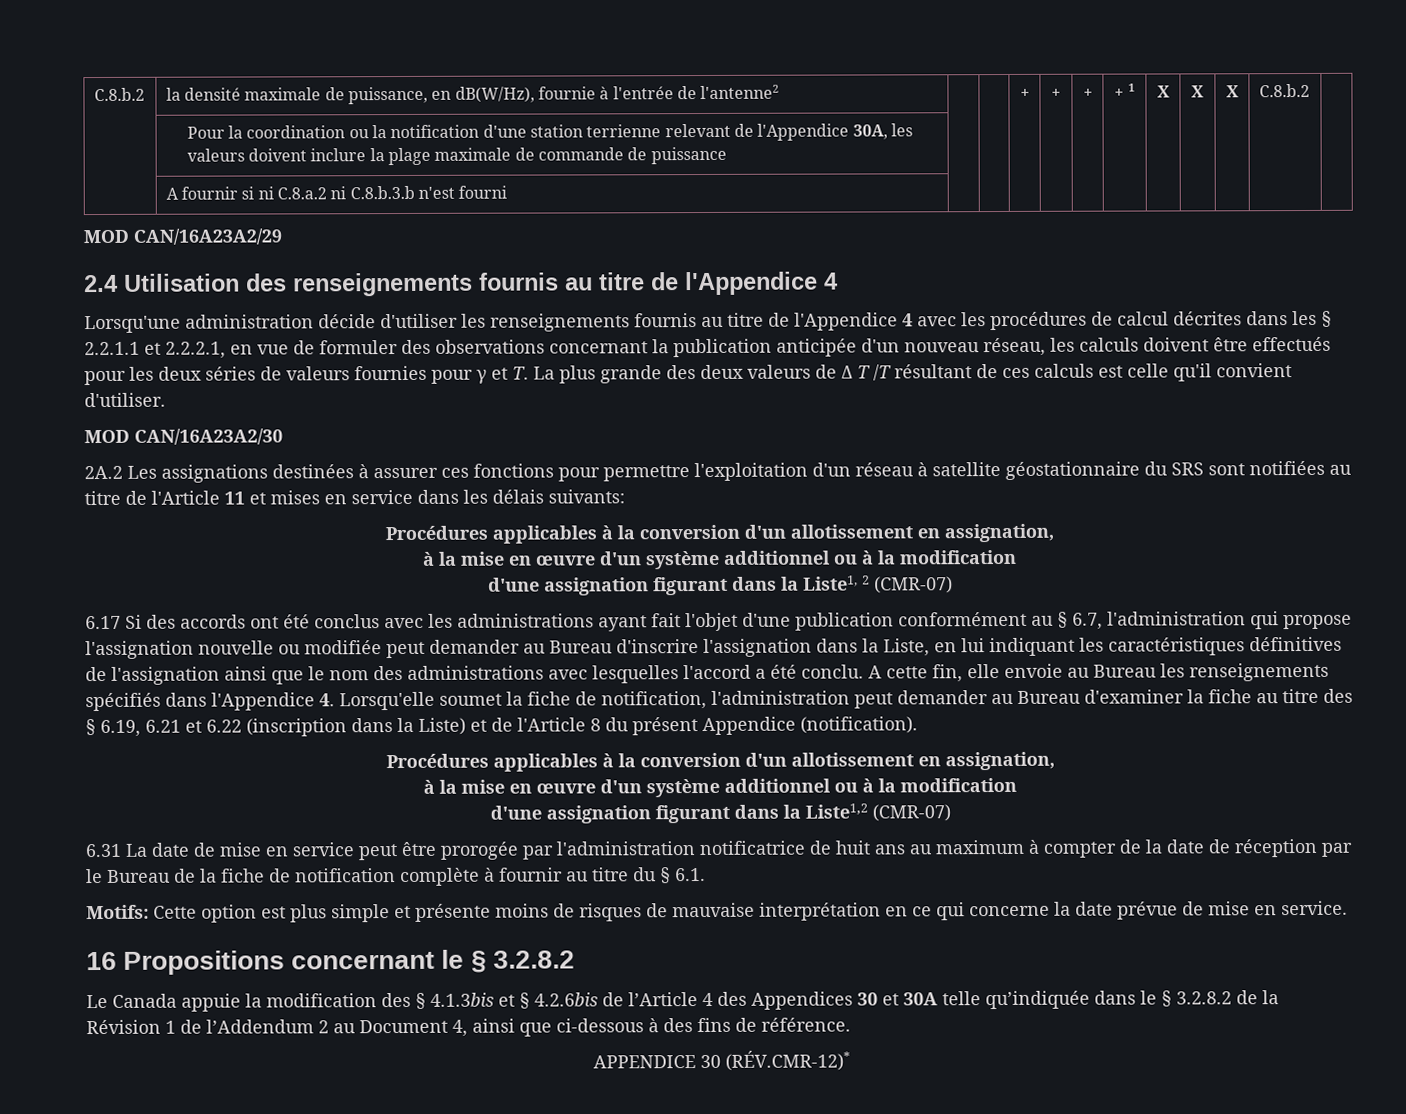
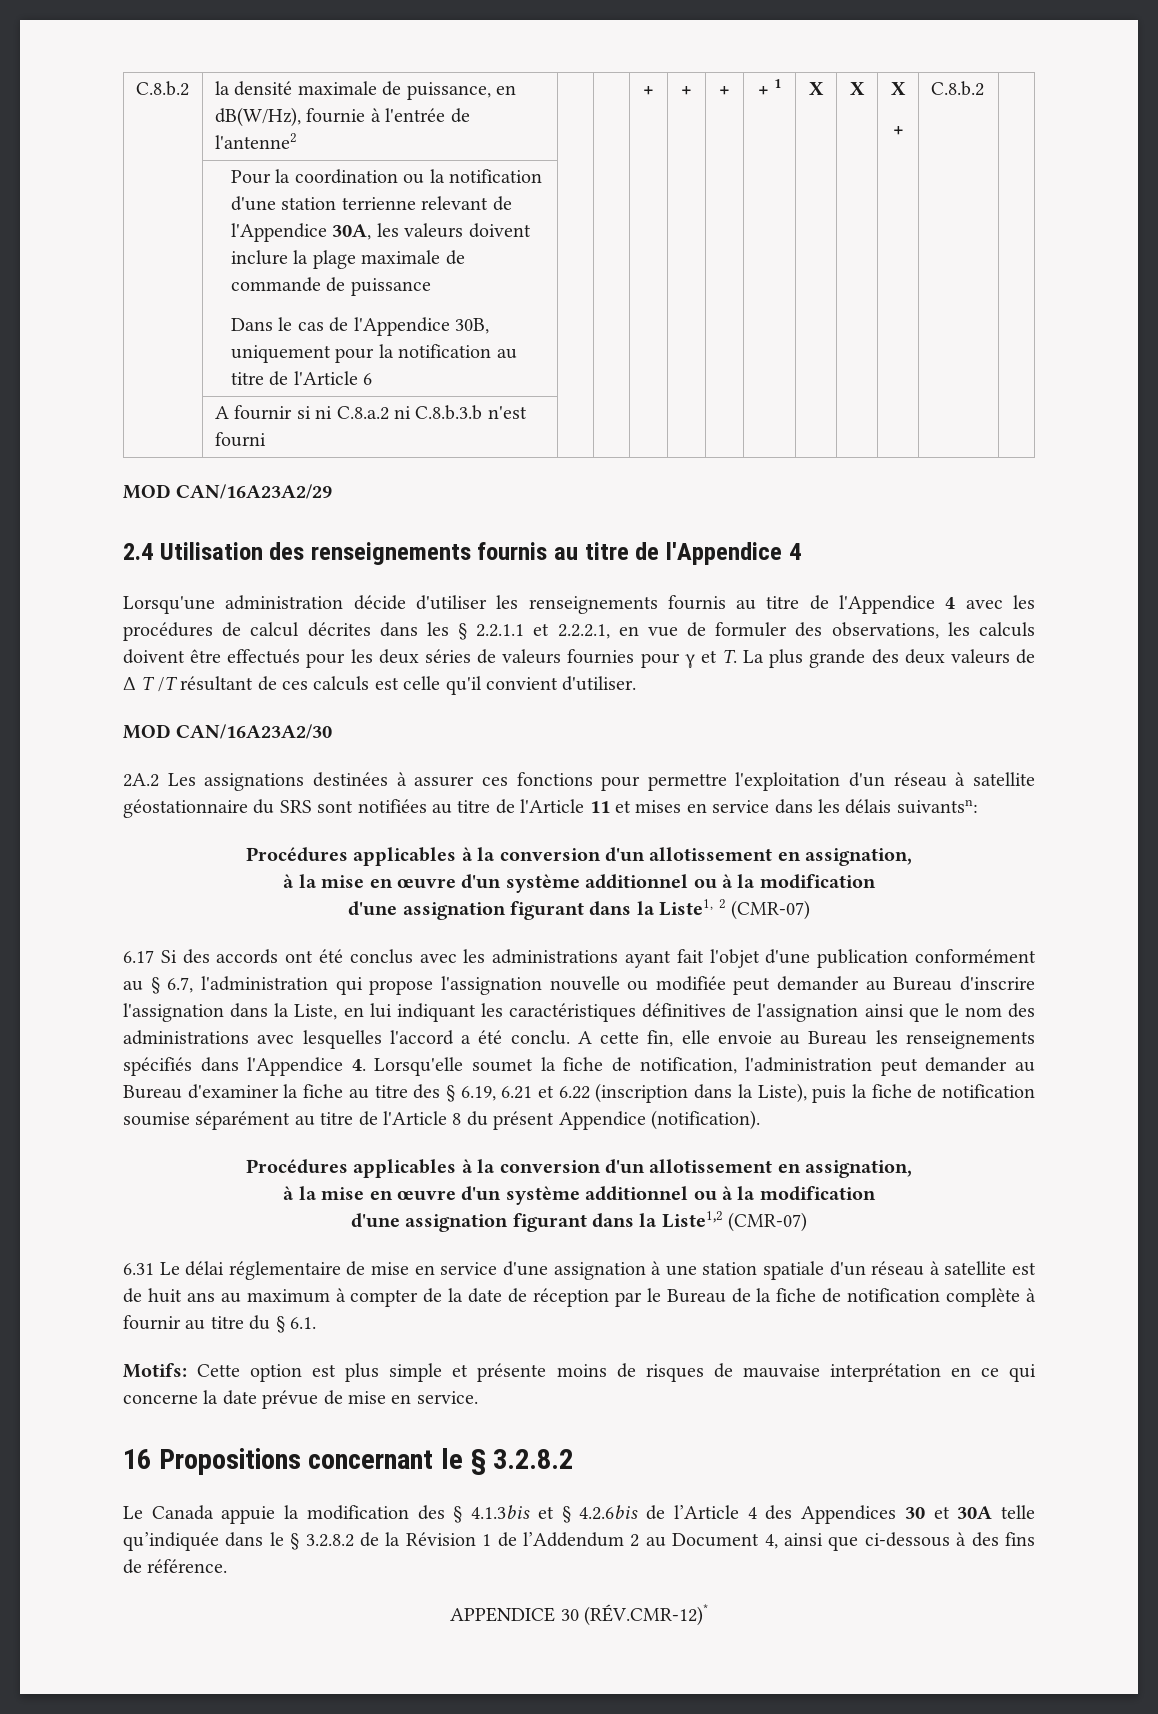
- C.8.b.2 | la densité maximale de puissance, en dB(W/Hz), fournie à l'entrée de l'antenne2 | | | + | + | + | + 1 | X | X | X | C.8.b.2 |
+ C.8.b.2 | la densité maximale de puissance, en dB(W/Hz), fournie à l'entrée de l'antenne2 | | | + | + | + | + 1 | X | X | X
+ + | C.8.b.2 |
- | Pour la coordination ou la notification d'une station terrienne relevant de l'Appendice 30A, les valeurs doivent inclure la plage maximale de commande de puissance | | | | | | | | | | |
+ | Pour la coordination ou la notification d'une station terrienne relevant de l'Appendice 30A, les valeurs doivent inclure la plage maximale de commande de puissance
+ Dans le cas de l'Appendice 30B, uniquement pour la notification au titre de l'Article 6 | | | | | | | | | | |
- Lorsqu'une administration décide d'utiliser les renseignements fournis au titre de l'Appendice 4 avec les procédures de calcul décrites dans les § 2.2.1.1 et 2.2.2.1, en vue de formuler des observations concernant la publication anticipée d'un nouveau réseau, les calculs doivent être effectués pour les deux séries de valeurs fournies pour γ et T. La plus grande des deux valeurs de Δ T /T résultant de ces calculs est celle qu'il convient d'utiliser.
+ Lorsqu'une administration décide d'utiliser les renseignements fournis au titre de l'Appendice 4 avec les procédures de calcul décrites dans les § 2.2.1.1 et 2.2.2.1, en vue de formuler des observations, les calculs doivent être effectués pour les deux séries de valeurs fournies pour γ et T. La plus grande des deux valeurs de Δ T /T résultant de ces calculs est celle qu'il convient d'utiliser.
- 2A.2 Les assignations destinées à assurer ces fonctions pour permettre l'exploitation d'un réseau à satellite géostationnaire du SRS sont notifiées au titre de l'Article 11 et mises en service dans les délais suivants:
+ 2A.2 Les assignations destinées à assurer ces fonctions pour permettre l'exploitation d'un réseau à satellite géostationnaire du SRS sont notifiées au titre de l'Article 11 et mises en service dans les délais suivantsn:
- A cette fin, elle envoie au Bureau les renseignements spécifiés dans l'Appendice 4. Lorsqu'elle soumet la fiche de notification, l'administration peut demander au Bureau d'examiner la fiche au titre des § 6.19, 6.21 et 6.22 (inscription dans la Liste) et de l'Article 8 du présent Appendice (notification).
+ A cette fin, elle envoie au Bureau les renseignements spécifiés dans l'Appendice 4. Lorsqu'elle soumet la fiche de notification, l'administration peut demander au Bureau d'examiner la fiche au titre des § 6.19, 6.21 et 6.22 (inscription dans la Liste), puis la fiche de notification soumise séparément au titre de l'Article 8 du présent Appendice (notification).
- 6.31 La date de mise en service peut être prorogée par l'administration notificatrice de huit ans au maximum à compter de la date de réception par le Bureau de la fiche de notification complète à fournir au titre du § 6.1.
+ 6.31 Le délai réglementaire de mise en service d'une assignation à une station spatiale d'un réseau à satellite est de huit ans au maximum à compter de la date de réception par le Bureau de la fiche de notification complète à fournir au titre du § 6.1.

